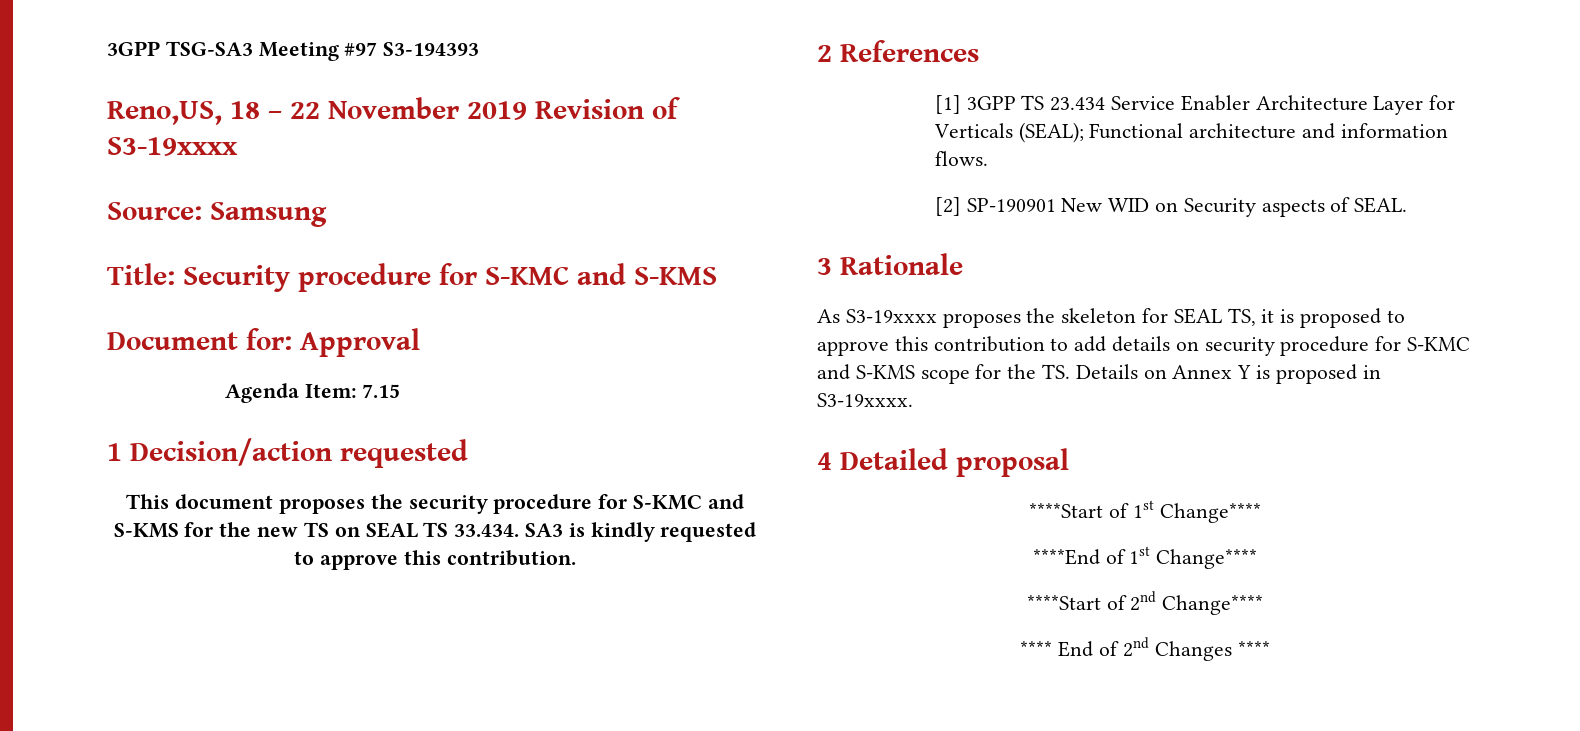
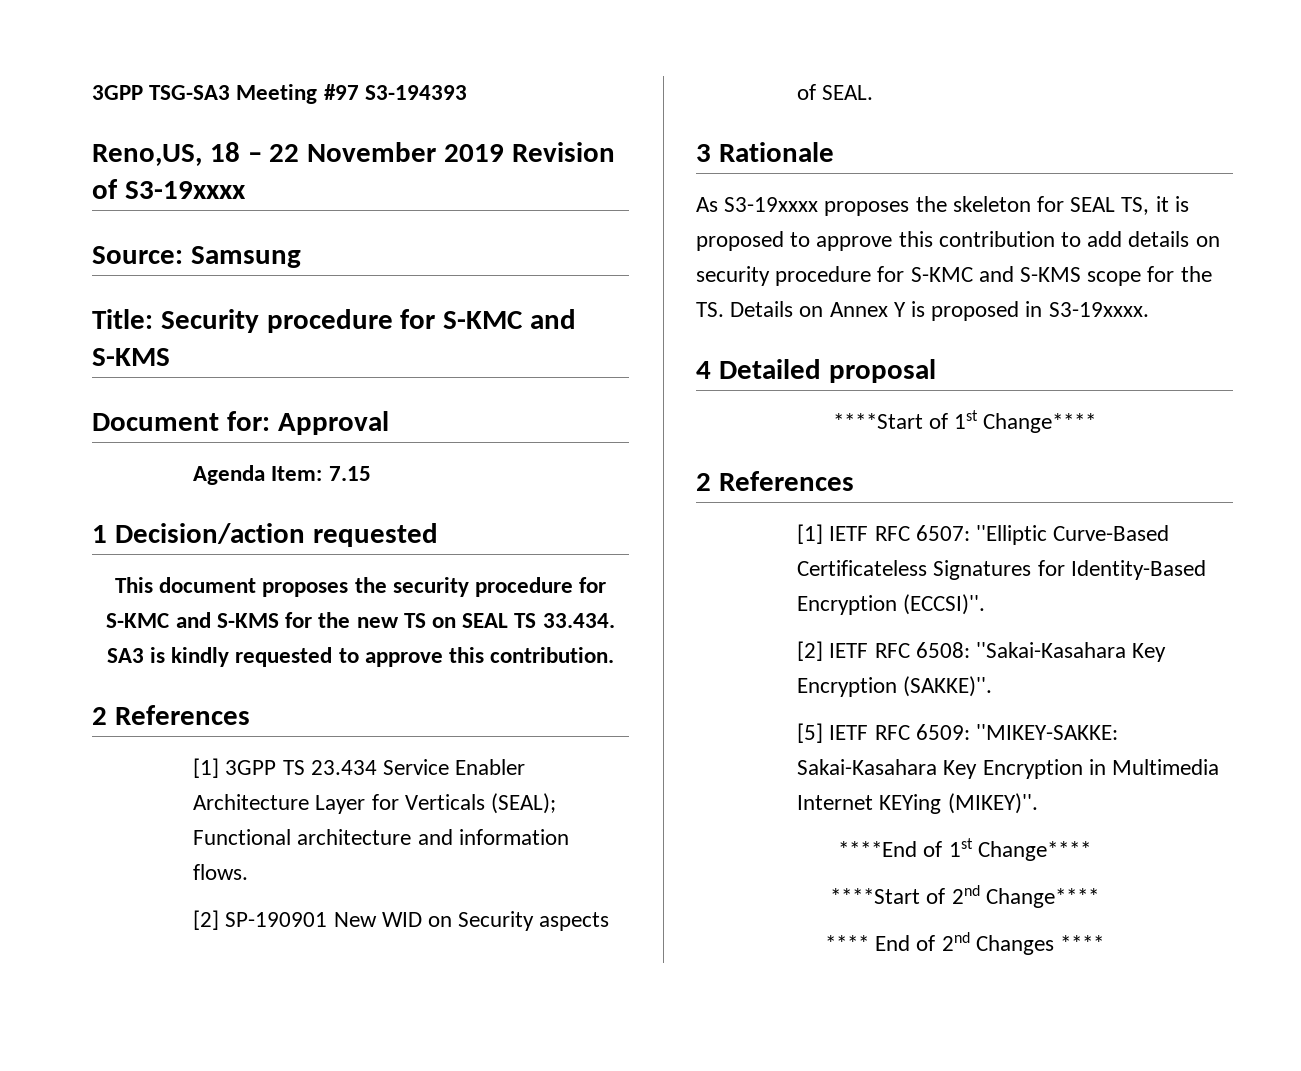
  ****Start of 1st Change****
+ 2 References
+ [1] IETF RFC 6507: ''Elliptic Curve-Based Certificateless Signatures for Identity-Based Encryption (ECCSI)''.
+ [2] IETF RFC 6508: ''Sakai-Kasahara Key Encryption (SAKKE)''.
+ [5] IETF RFC 6509: ''MIKEY-SAKKE: Sakai-Kasahara Key Encryption in Multimedia Internet KEYing (MIKEY)''.

